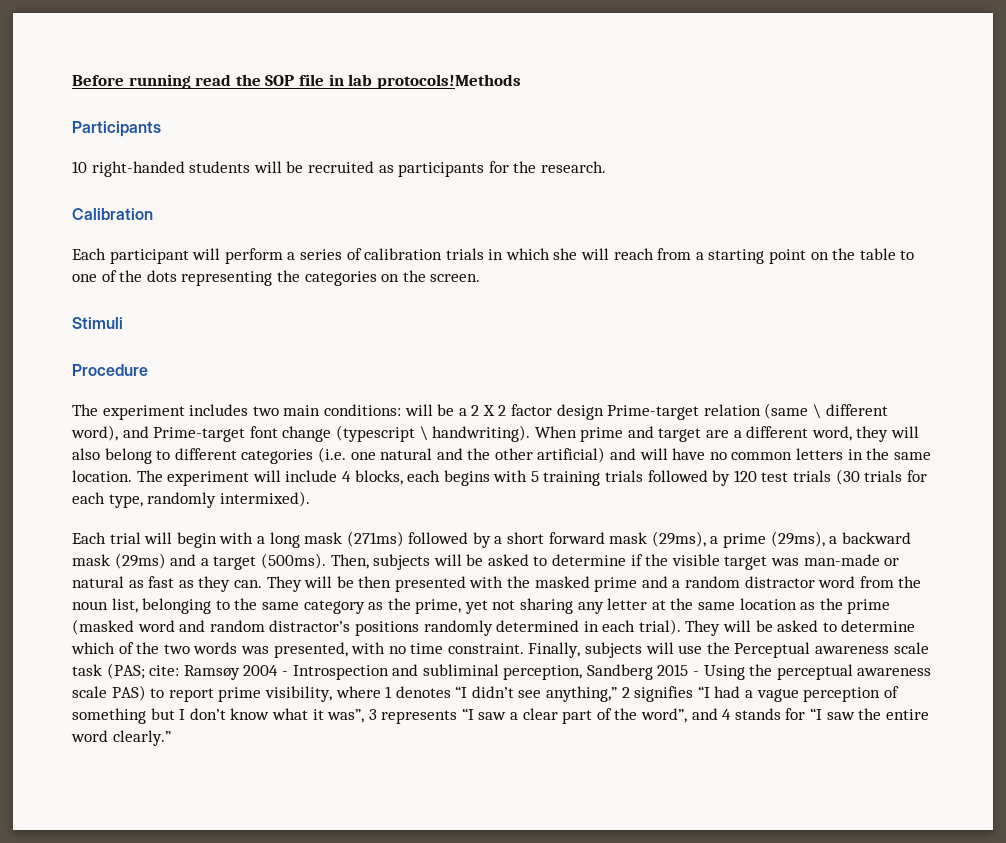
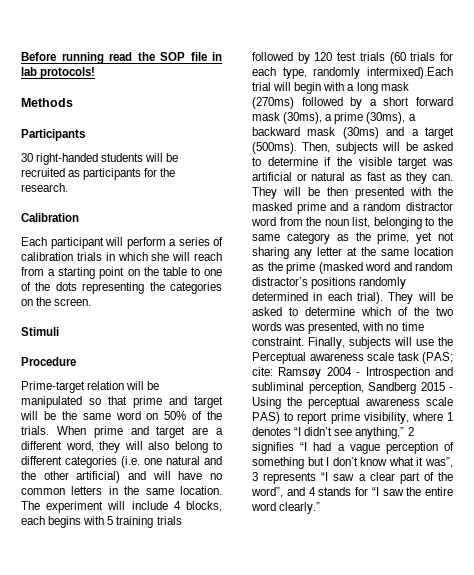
- Before running read the SOP file in lab protocols!Methods
+ Before running read the SOP file in lab protocols!
+ Methods
- 10 right-handed students will be recruited as participants for the research.
+ 30 right-handed students will be recruited as participants for the research.
- The experiment includes two main conditions: will be a 2 X 2 factor design Prime-target relation (same \ different word), and Prime-target font change (typescript \ handwriting).
+ Prime-target relation will be manipulated so that prime and target will be the same word on 50% of the trials.
- The experiment will include 4 blocks, each begins with 5 training trials followed by 120 test trials (30 trials for each type, randomly intermixed).
- Each trial will begin with a long mask (271ms) followed by a short forward mask (29ms), a prime (29ms), a backward mask (29ms) and a target (500ms).
+ The experiment will include 4 blocks, each begins with 5 training trials followed by 120 test trials (60 trials for each type, randomly intermixed).Each trial will begin with a long mask (270ms) followed by a short forward mask (30ms), a prime (30ms), a backward mask (30ms) and a target (500ms).
- Then, subjects will be asked to determine if the visible target was man-made or natural as fast as they can.
+ Then, subjects will be asked to determine if the visible target was artificial or natural as fast as they can.

